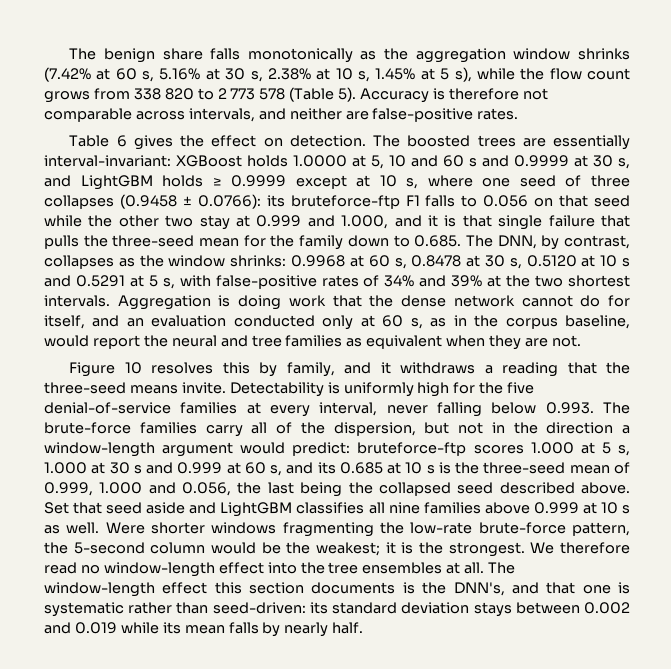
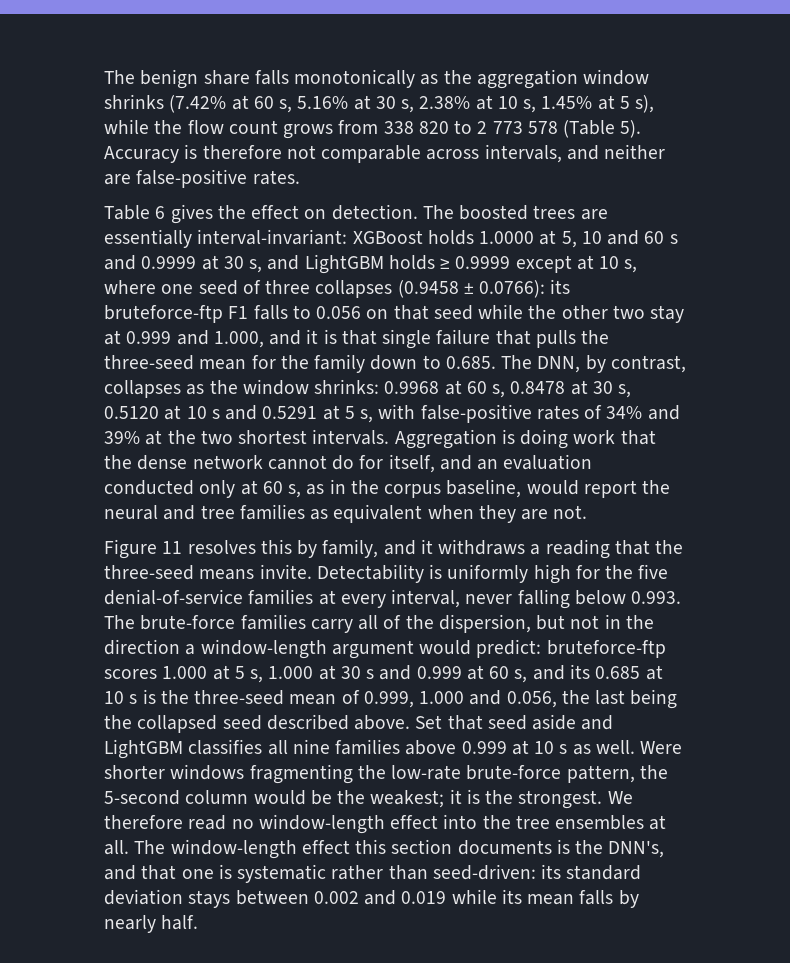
- Figure 10 resolves this by family, and it withdraws a reading that the three-seed means invite.
+ Figure 11 resolves this by family, and it withdraws a reading that the three-seed means invite.

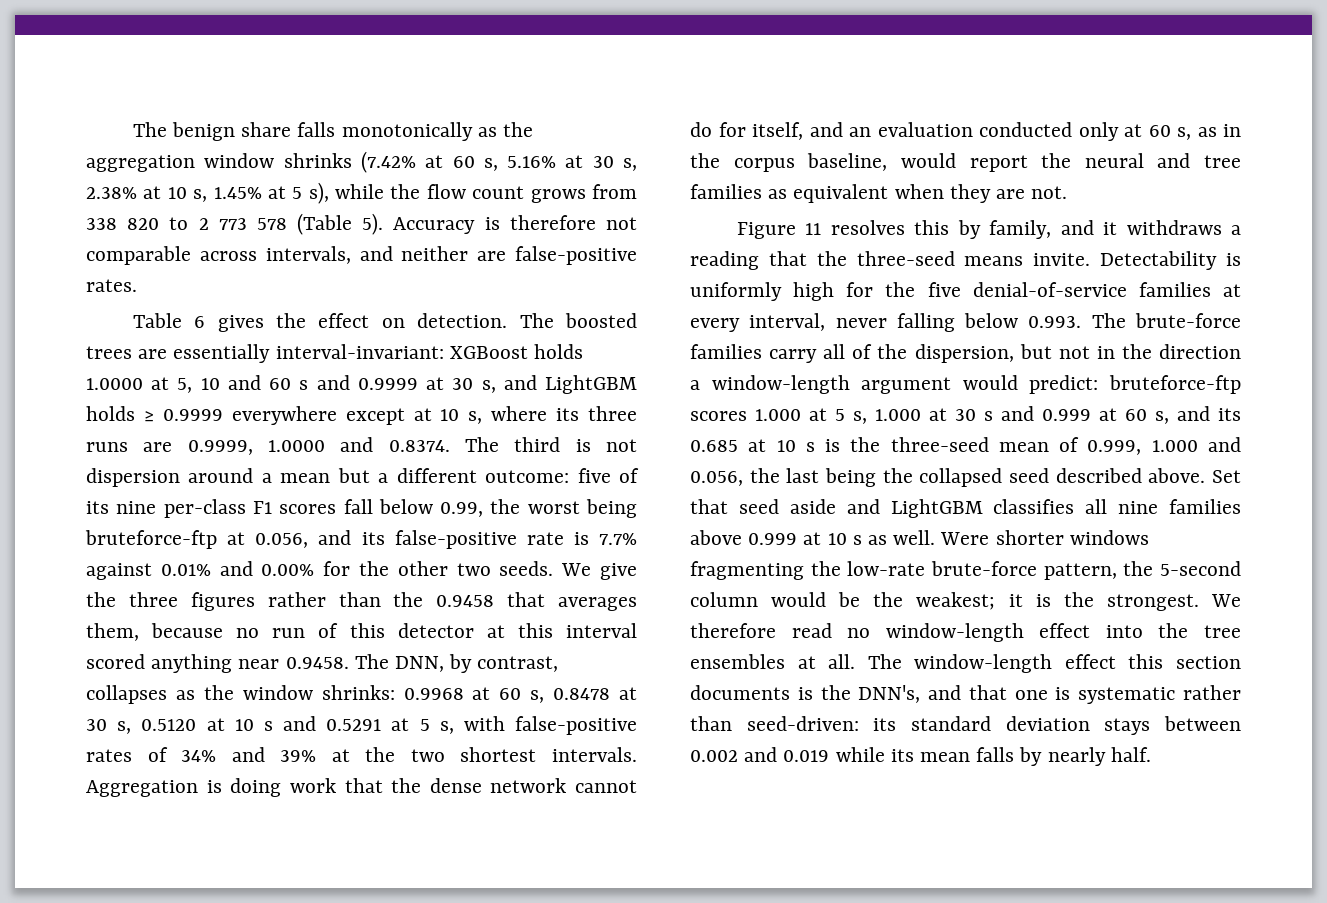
- XGBoost holds 1.0000 at 5, 10 and 60 s and 0.9999 at 30 s, and LightGBM holds ≥ 0.9999 except at 10 s, where one seed of three collapses (0.9458 ± 0.0766): its bruteforce-ftp F1 falls to 0.056 on that seed while the other two stay at 0.999 and 1.000, and it is that single failure that pulls the three-seed mean for the family down to 0.685. The DNN, by contrast, collapses as the window shrinks:
+ XGBoost holds 1.0000 at 5, 10 and 60 s and 0.9999 at 30 s, and LightGBM holds ≥ 0.9999 everywhere except at 10 s, where its three runs are 0.9999, 1.0000 and 0.8374. The third is not dispersion around a mean but a different outcome: five of its nine per-class F1 scores fall below 0.99, the worst being bruteforce-ftp at 0.056, and its false-positive rate is 7.7% against 0.01% and 0.00% for the other two seeds. We give the three figures rather than the 0.9458 that averages them, because no run of this detector at this interval scored anything near 0.9458. The DNN, by contrast, collapses as the window shrinks:

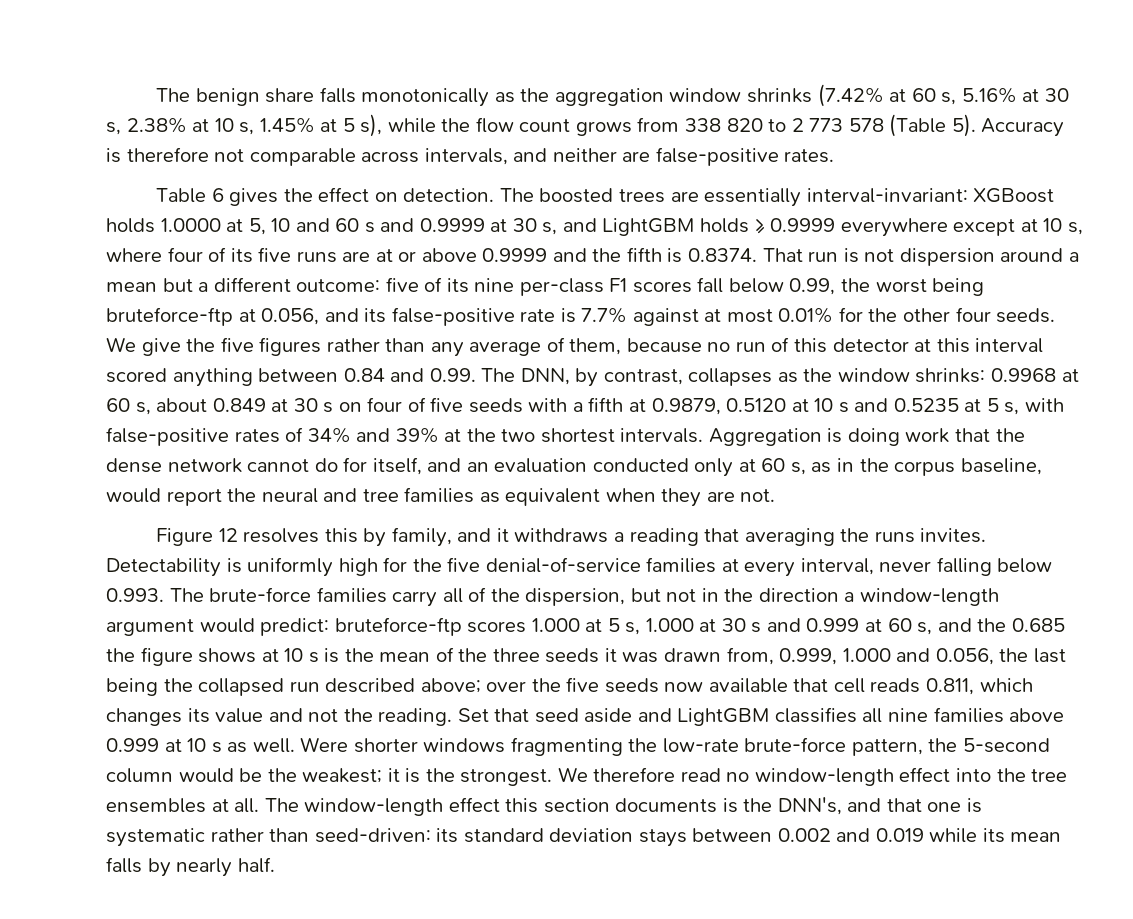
- XGBoost holds 1.0000 at 5, 10 and 60 s and 0.9999 at 30 s, and LightGBM holds ≥ 0.9999 everywhere except at 10 s, where its three runs are 0.9999, 1.0000 and 0.8374. The third is not dispersion around a mean but a different outcome:
+ XGBoost holds 1.0000 at 5, 10 and 60 s and 0.9999 at 30 s, and LightGBM holds ≥ 0.9999 everywhere except at 10 s, where four of its five runs are at or above 0.9999 and the fifth is 0.8374. That run is not dispersion around a mean but a different outcome:
- five of its nine per-class F1 scores fall below 0.99, the worst being bruteforce-ftp at 0.056, and its false-positive rate is 7.7% against 0.01% and 0.00% for the other two seeds.
+ five of its nine per-class F1 scores fall below 0.99, the worst being bruteforce-ftp at 0.056, and its false-positive rate is 7.7% against at most 0.01% for the other four seeds.
- We give the three figures rather than the 0.9458 that averages them, because no run of this detector at this interval scored anything near 0.9458. The DNN, by contrast, collapses as the window shrinks: 0.9968 at 60 s, 0.8478 at 30 s, 0.5120 at 10 s and 0.5291 at 5 s, with false-positive rates of 34% and 39% at the two shortest intervals.
+ We give the five figures rather than any average of them, because no run of this detector at this interval scored anything between 0.84 and 0.99. The DNN, by contrast, collapses as the window shrinks: 0.9968 at 60 s, about 0.849 at 30 s on four of five seeds with a fifth at 0.9879, 0.5120 at 10 s and 0.5235 at 5 s, with false-positive rates of 34% and 39% at the two shortest intervals.
- Figure 11 resolves this by family, and it withdraws a reading that the three-seed means invite.
+ Figure 12 resolves this by family, and it withdraws a reading that averaging the runs invites.
- bruteforce-ftp scores 1.000 at 5 s, 1.000 at 30 s and 0.999 at 60 s, and its 0.685 at 10 s is the three-seed mean of 0.999, 1.000 and 0.056, the last being the collapsed seed described above.
+ bruteforce-ftp scores 1.000 at 5 s, 1.000 at 30 s and 0.999 at 60 s, and the 0.685 the figure shows at 10 s is the mean of the three seeds it was drawn from, 0.999, 1.000 and 0.056, the last being the collapsed run described above; over the five seeds now available that cell reads 0.811, which changes its value and not the reading.

